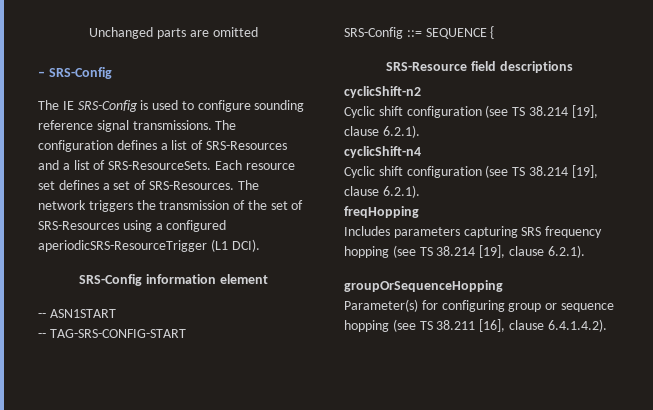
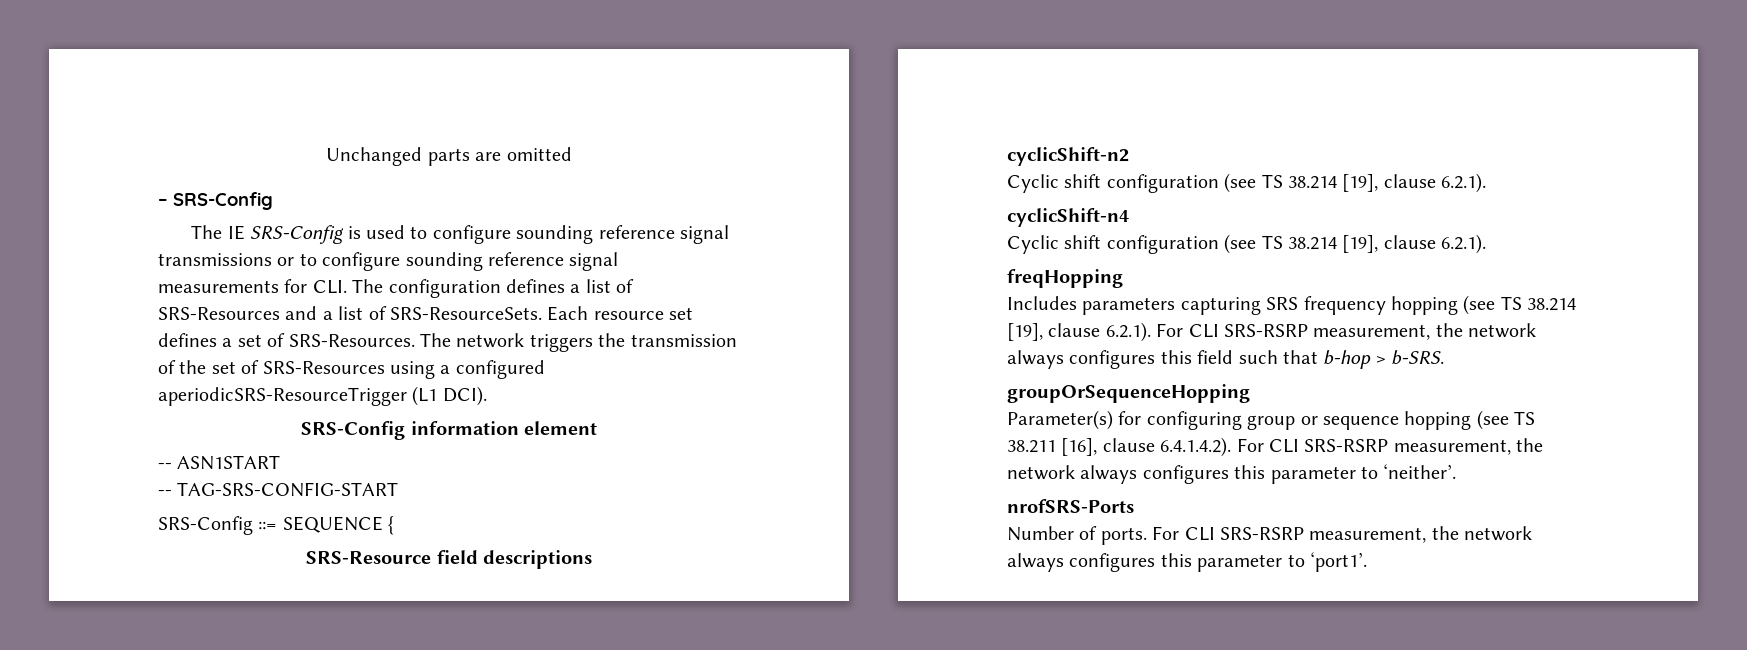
- The IE SRS-Config is used to configure sounding reference signal transmissions. The configuration defines a list of SRS-Resources and a list of SRS-ResourceSets.
+ The IE SRS-Config is used to configure sounding reference signal transmissions or to configure sounding reference signal measurements for CLI. The configuration defines a list of SRS-Resources and a list of SRS-ResourceSets.
- Includes parameters capturing SRS frequency hopping (see TS 38.214 [19], clause 6.2.1).
+ Includes parameters capturing SRS frequency hopping (see TS 38.214 [19], clause 6.2.1). For CLI SRS-RSRP measurement, the network always configures this field such that b-hop > b-SRS.
- Parameter(s) for configuring group or sequence hopping (see TS 38.211 [16], clause 6.4.1.4.2).
+ Parameter(s) for configuring group or sequence hopping (see TS 38.211 [16], clause 6.4.1.4.2). For CLI SRS-RSRP measurement, the network always configures this parameter to ‘neither’.
+ nrofSRS-Ports
+ Number of ports. For CLI SRS-RSRP measurement, the network always configures this parameter to ‘port1’.

